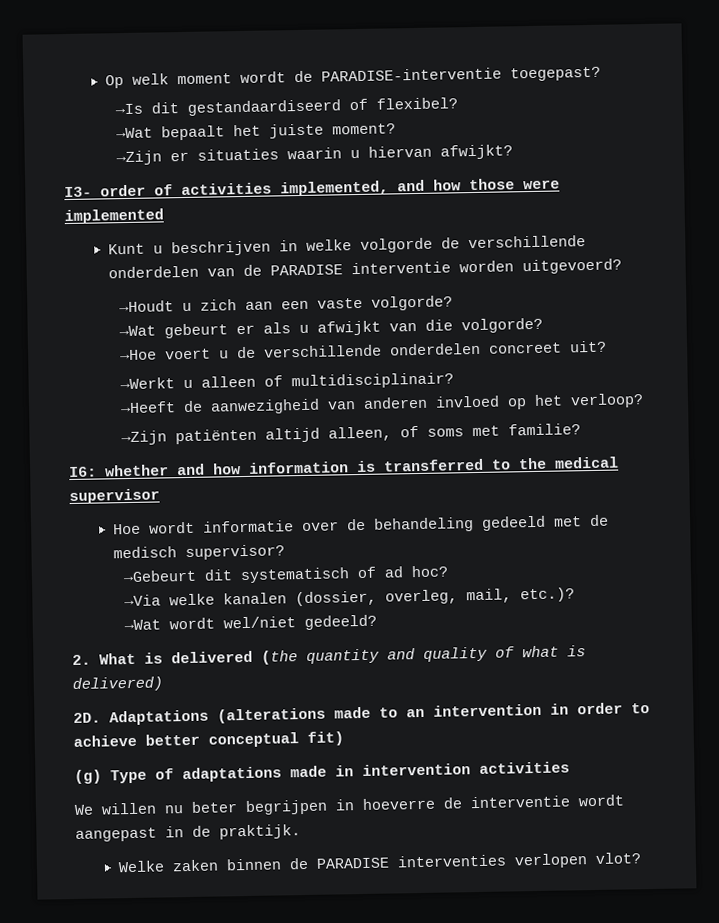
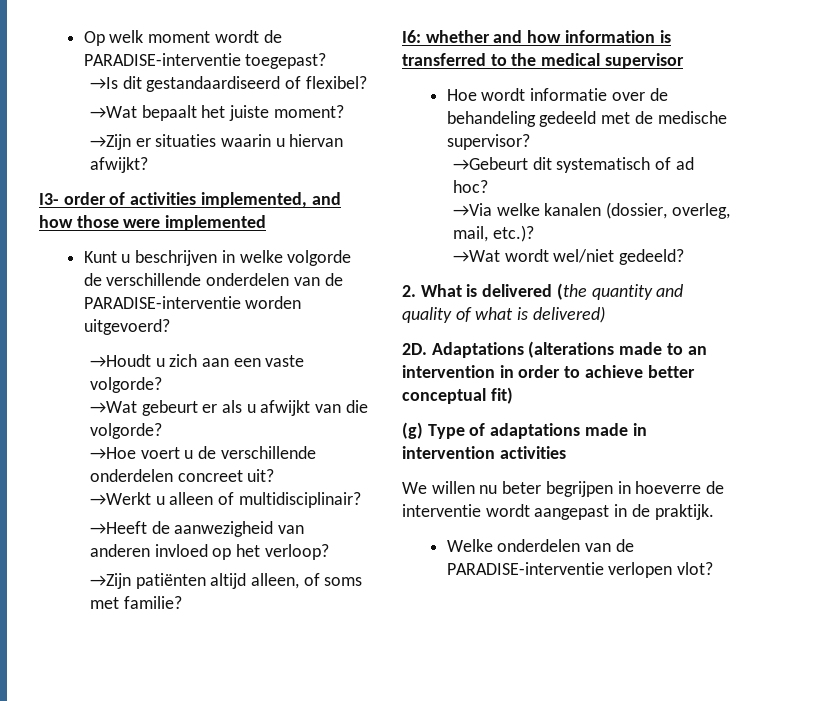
- Kunt u beschrijven in welke volgorde de verschillende onderdelen van de PARADISE interventie worden uitgevoerd?
+ Kunt u beschrijven in welke volgorde de verschillende onderdelen van de PARADISE-interventie worden uitgevoerd?
- Hoe wordt informatie over de behandeling gedeeld met de medisch supervisor?
+ Hoe wordt informatie over de behandeling gedeeld met de medische supervisor?
- Welke zaken binnen de PARADISE interventies verlopen vlot?
+ Welke onderdelen van de PARADISE-interventie verlopen vlot?

